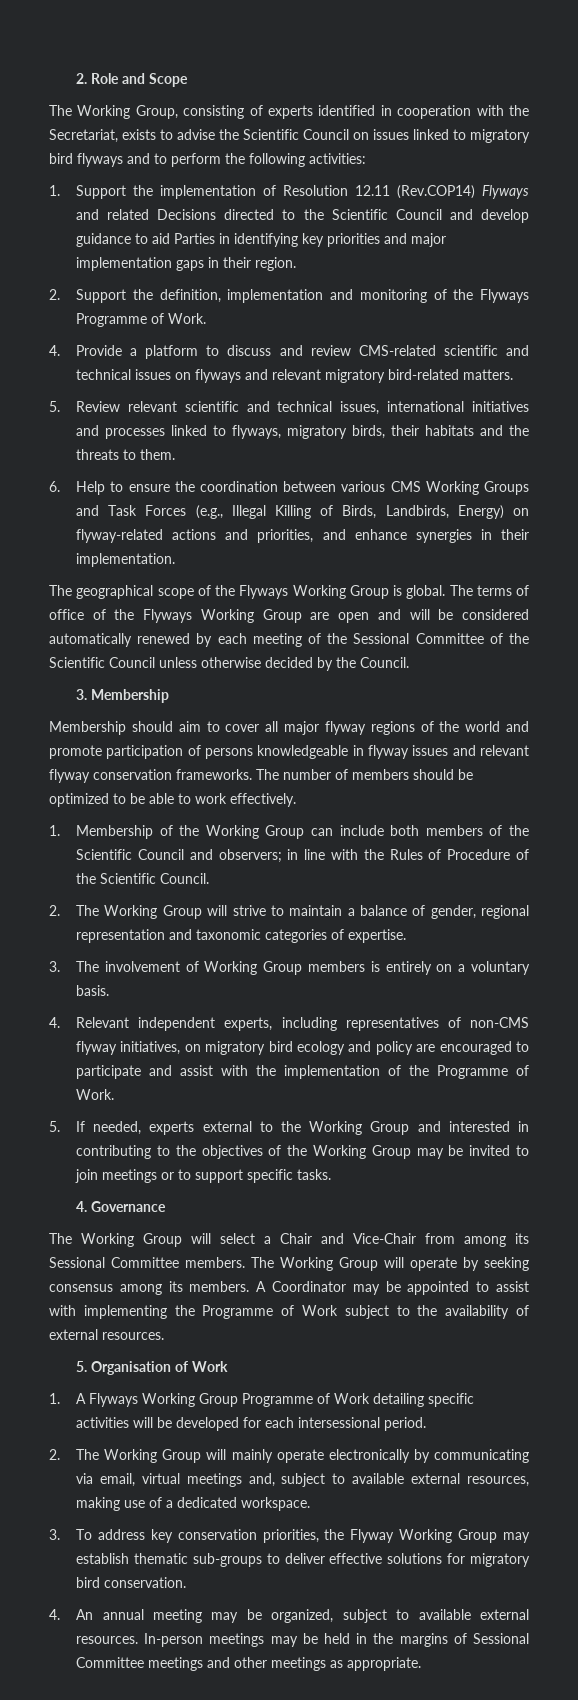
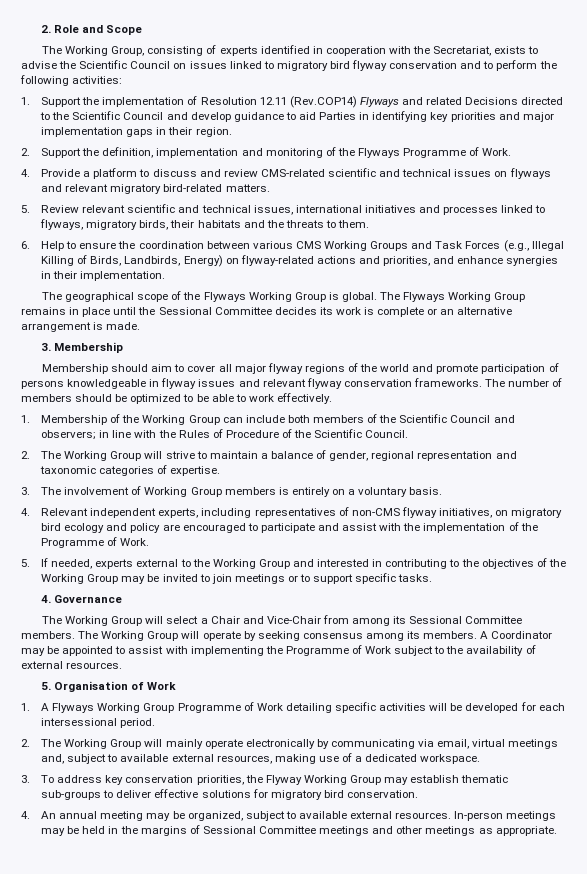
- The Working Group, consisting of experts identified in cooperation with the Secretariat, exists to advise the Scientific Council on issues linked to migratory bird flyways and to perform the following activities:
+ The Working Group, consisting of experts identified in cooperation with the Secretariat, exists to advise the Scientific Council on issues linked to migratory bird flyway conservation and to perform the following activities:
- The terms of office of the Flyways Working Group are open and will be considered automatically renewed by each meeting of the Sessional Committee of the Scientific Council unless otherwise decided by the Council.
+ The Flyways Working Group remains in place until the Sessional Committee decides its work is complete or an alternative arrangement is made.

